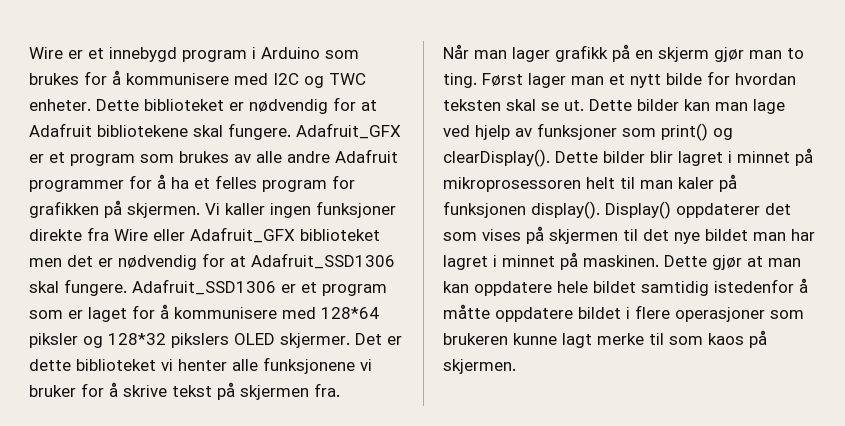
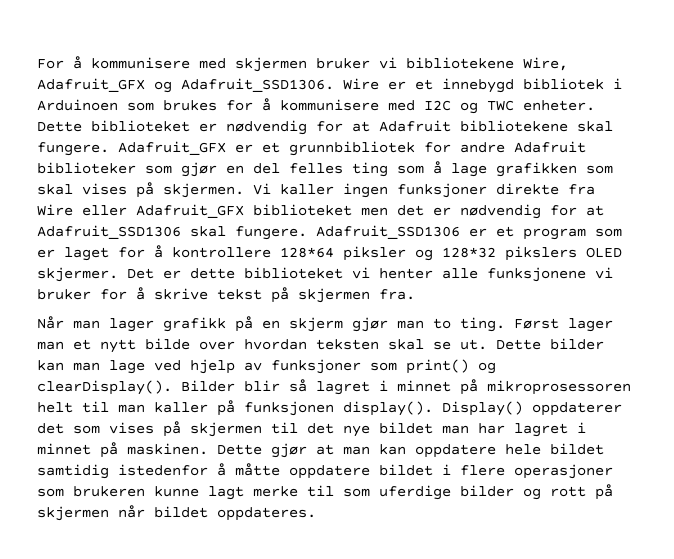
+ For å kommunisere med skjermen bruker vi bibliotekene Wire, Adafruit_GFX og Adafruit_SSD1306.
- Wire er et innebygd program i Arduino som brukes for å kommunisere med I2C og TWC enheter.
+ Wire er et innebygd bibliotek i Arduinoen som brukes for å kommunisere med I2C og TWC enheter.
- Adafruit_GFX er et program som brukes av alle andre Adafruit programmer for å ha et felles program for grafikken på skjermen.
+ Adafruit_GFX er et grunnbibliotek for andre Adafruit biblioteker som gjør en del felles ting som å lage grafikken som skal vises på skjermen.
- Adafruit_SSD1306 er et program som er laget for å kommunisere med 128*64 piksler og 128*32 pikslers OLED skjermer.
+ Adafruit_SSD1306 er et program som er laget for å kontrollere 128*64 piksler og 128*32 pikslers OLED skjermer.
- Først lager man et nytt bilde for hvordan teksten skal se ut.
+ Først lager man et nytt bilde over hvordan teksten skal se ut.
- Dette bilder blir lagret i minnet på mikroprosessoren helt til man kaler på funksjonen display().
+ Bilder blir så lagret i minnet på mikroprosessoren helt til man kaller på funksjonen display().
- Dette gjør at man kan oppdatere hele bildet samtidig istedenfor å måtte oppdatere bildet i flere operasjoner som brukeren kunne lagt merke til som kaos på skjermen.
+ Dette gjør at man kan oppdatere hele bildet samtidig istedenfor å måtte oppdatere bildet i flere operasjoner som brukeren kunne lagt merke til som uferdige bilder og rott på skjermen når bildet oppdateres.

